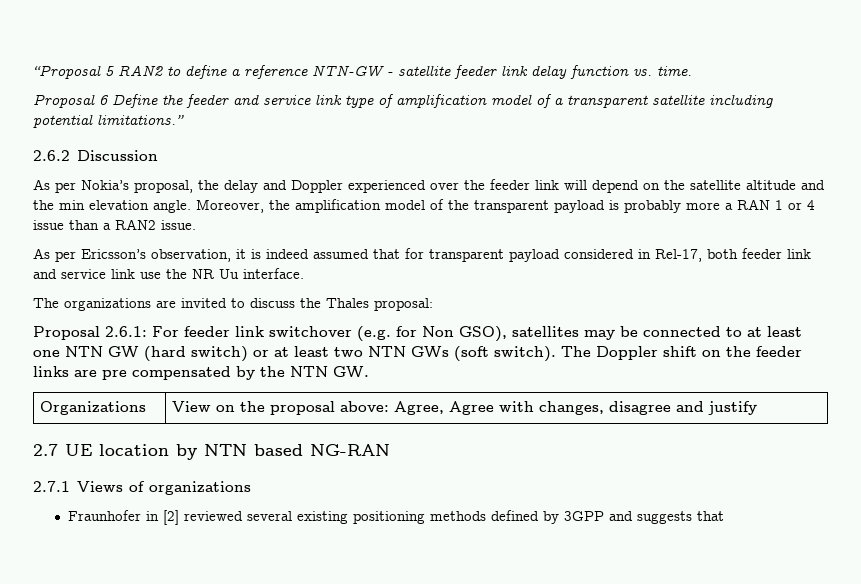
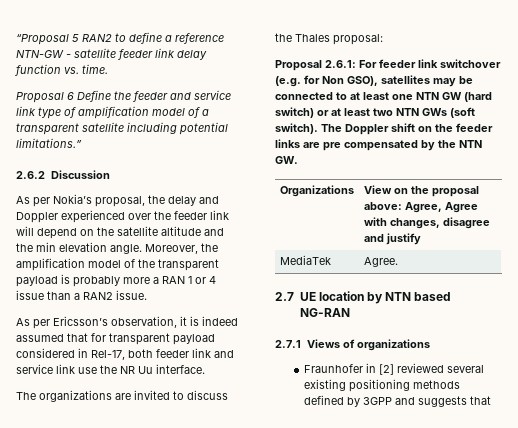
+ MediaTek | Agree.

